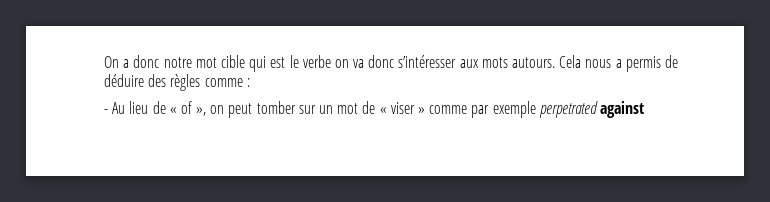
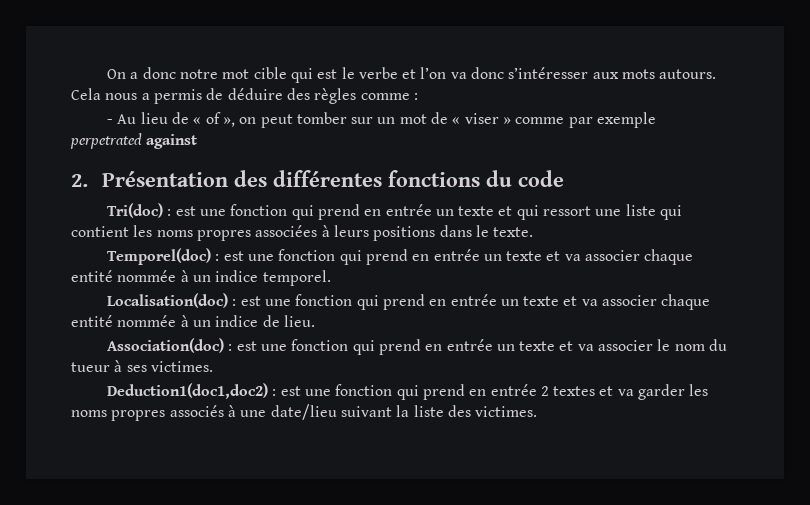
- On a donc notre mot cible qui est le verbe on va donc s’intéresser aux mots autours.
+ On a donc notre mot cible qui est le verbe et l’on va donc s’intéresser aux mots autours.
+ 2. Présentation des différentes fonctions du code
+ Tri(doc) : est une fonction qui prend en entrée un texte et qui ressort une liste qui contient les noms propres associées à leurs positions dans le texte.
+ Temporel(doc) : est une fonction qui prend en entrée un texte et va associer chaque entité nommée à un indice temporel.
+ Localisation(doc) : est une fonction qui prend en entrée un texte et va associer chaque entité nommée à un indice de lieu.
+ Association(doc) : est une fonction qui prend en entrée un texte et va associer le nom du tueur à ses victimes.
+ Deduction1(doc1,doc2) : est une fonction qui prend en entrée 2 textes et va garder les noms propres associés à une date/lieu suivant la liste des victimes.

